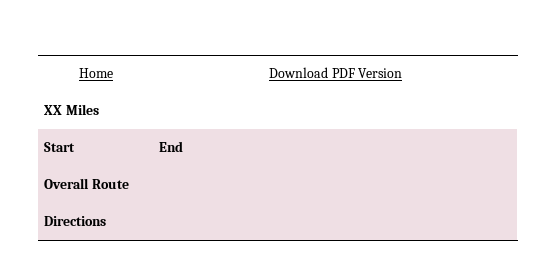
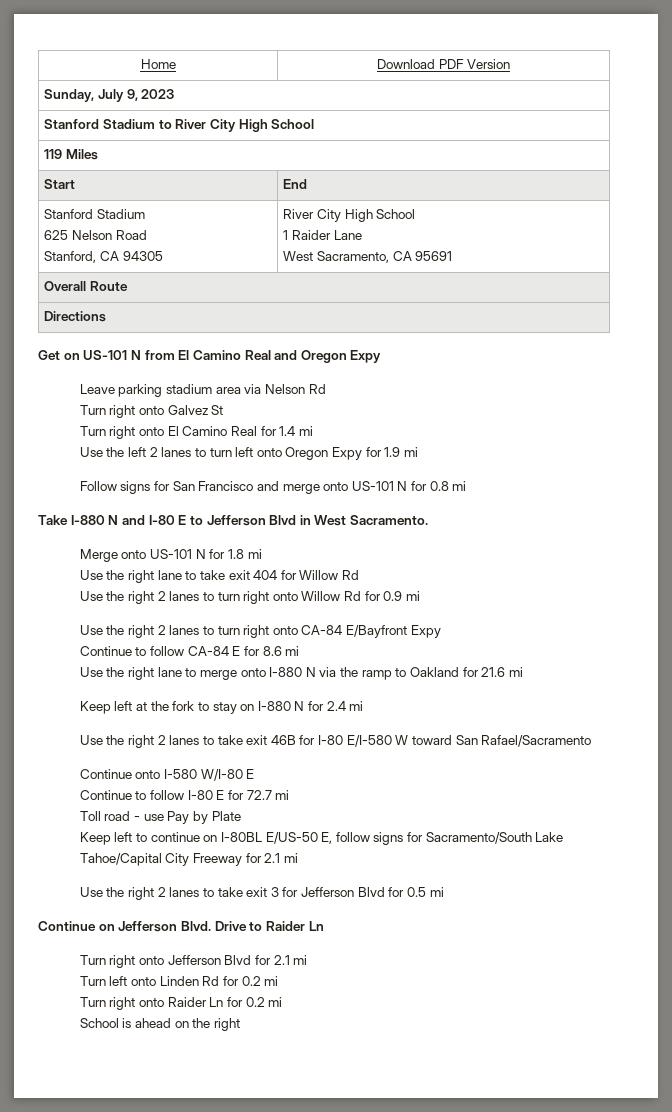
- XX Miles
+ Sunday, July 9, 2023
+ Stanford Stadium to River City High School
+ 119 Miles
  Start | End
+ Stanford Stadium
+ 625 Nelson Road
+ Stanford, CA 94305 | River City High School
+ 1 Raider Lane
+ West Sacramento, CA 95691
  Overall Route
  Directions
+ Get on US-101 N from El Camino Real and Oregon Expy
+ Leave parking stadium area via Nelson Rd
+ Turn right onto Galvez St
+ Turn right onto El Camino Real for 1.4 mi
+ Use the left 2 lanes to turn left onto Oregon Expy for 1.9 mi
+ Follow signs for San Francisco and merge onto US-101 N for 0.8 mi
+ Take I-880 N and I-80 E to Jefferson Blvd in West Sacramento.
+ Merge onto US-101 N for 1.8 mi
+ Use the right lane to take exit 404 for Willow Rd
+ Use the right 2 lanes to turn right onto Willow Rd for 0.9 mi
+ Use the right 2 lanes to turn right onto CA-84 E/Bayfront Expy
+ Continue to follow CA-84 E for 8.6 mi
+ Use the right lane to merge onto I-880 N via the ramp to Oakland for 21.6 mi
+ Keep left at the fork to stay on I-880 N for 2.4 mi
+ Use the right 2 lanes to take exit 46B for I-80 E/I-580 W toward San Rafael/Sacramento
+ Continue onto I-580 W/I-80 E
+ Continue to follow I-80 E for 72.7 mi
+ Toll road - use Pay by Plate
+ Keep left to continue on I-80BL E/US-50 E, follow signs for Sacramento/South Lake Tahoe/Capital City Freeway for 2.1 mi
+ Use the right 2 lanes to take exit 3 for Jefferson Blvd for 0.5 mi
+ Continue on Jefferson Blvd. Drive to Raider Ln
+ Turn right onto Jefferson Blvd for 2.1 mi
+ Turn left onto Linden Rd for 0.2 mi
+ Turn right onto Raider Ln for 0.2 mi
+ School is ahead on the right

